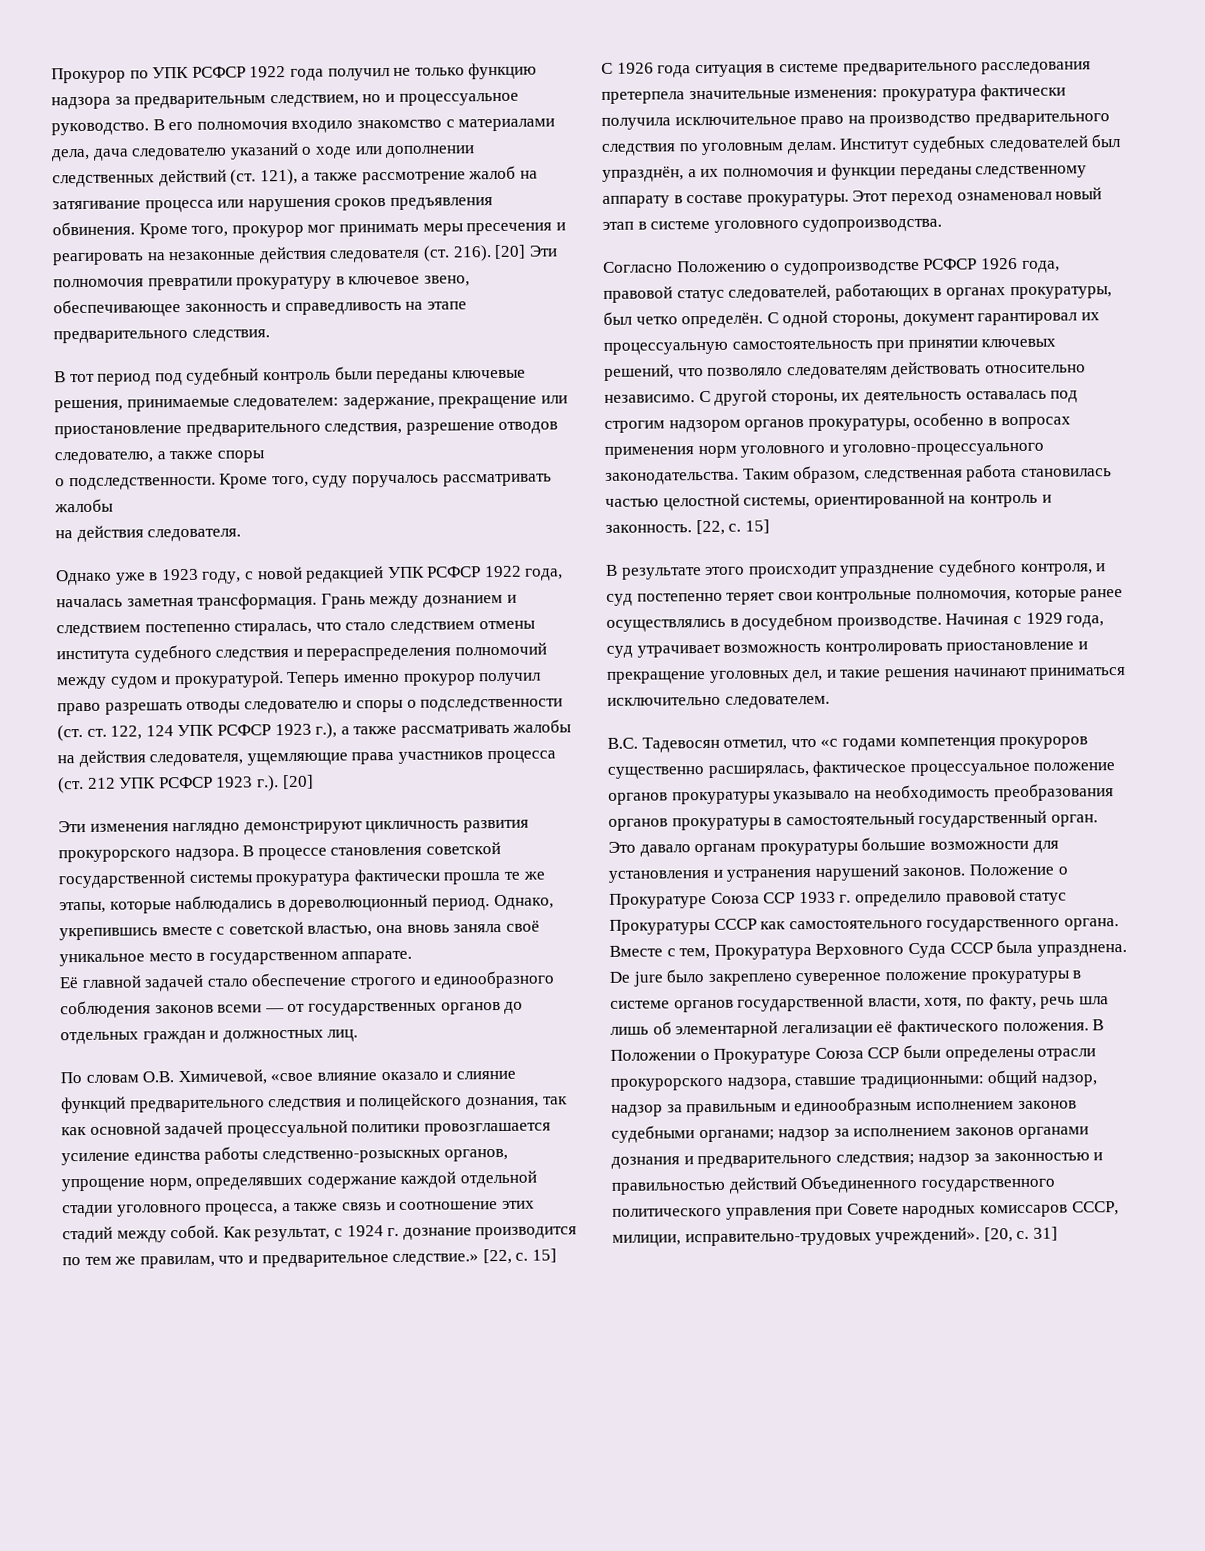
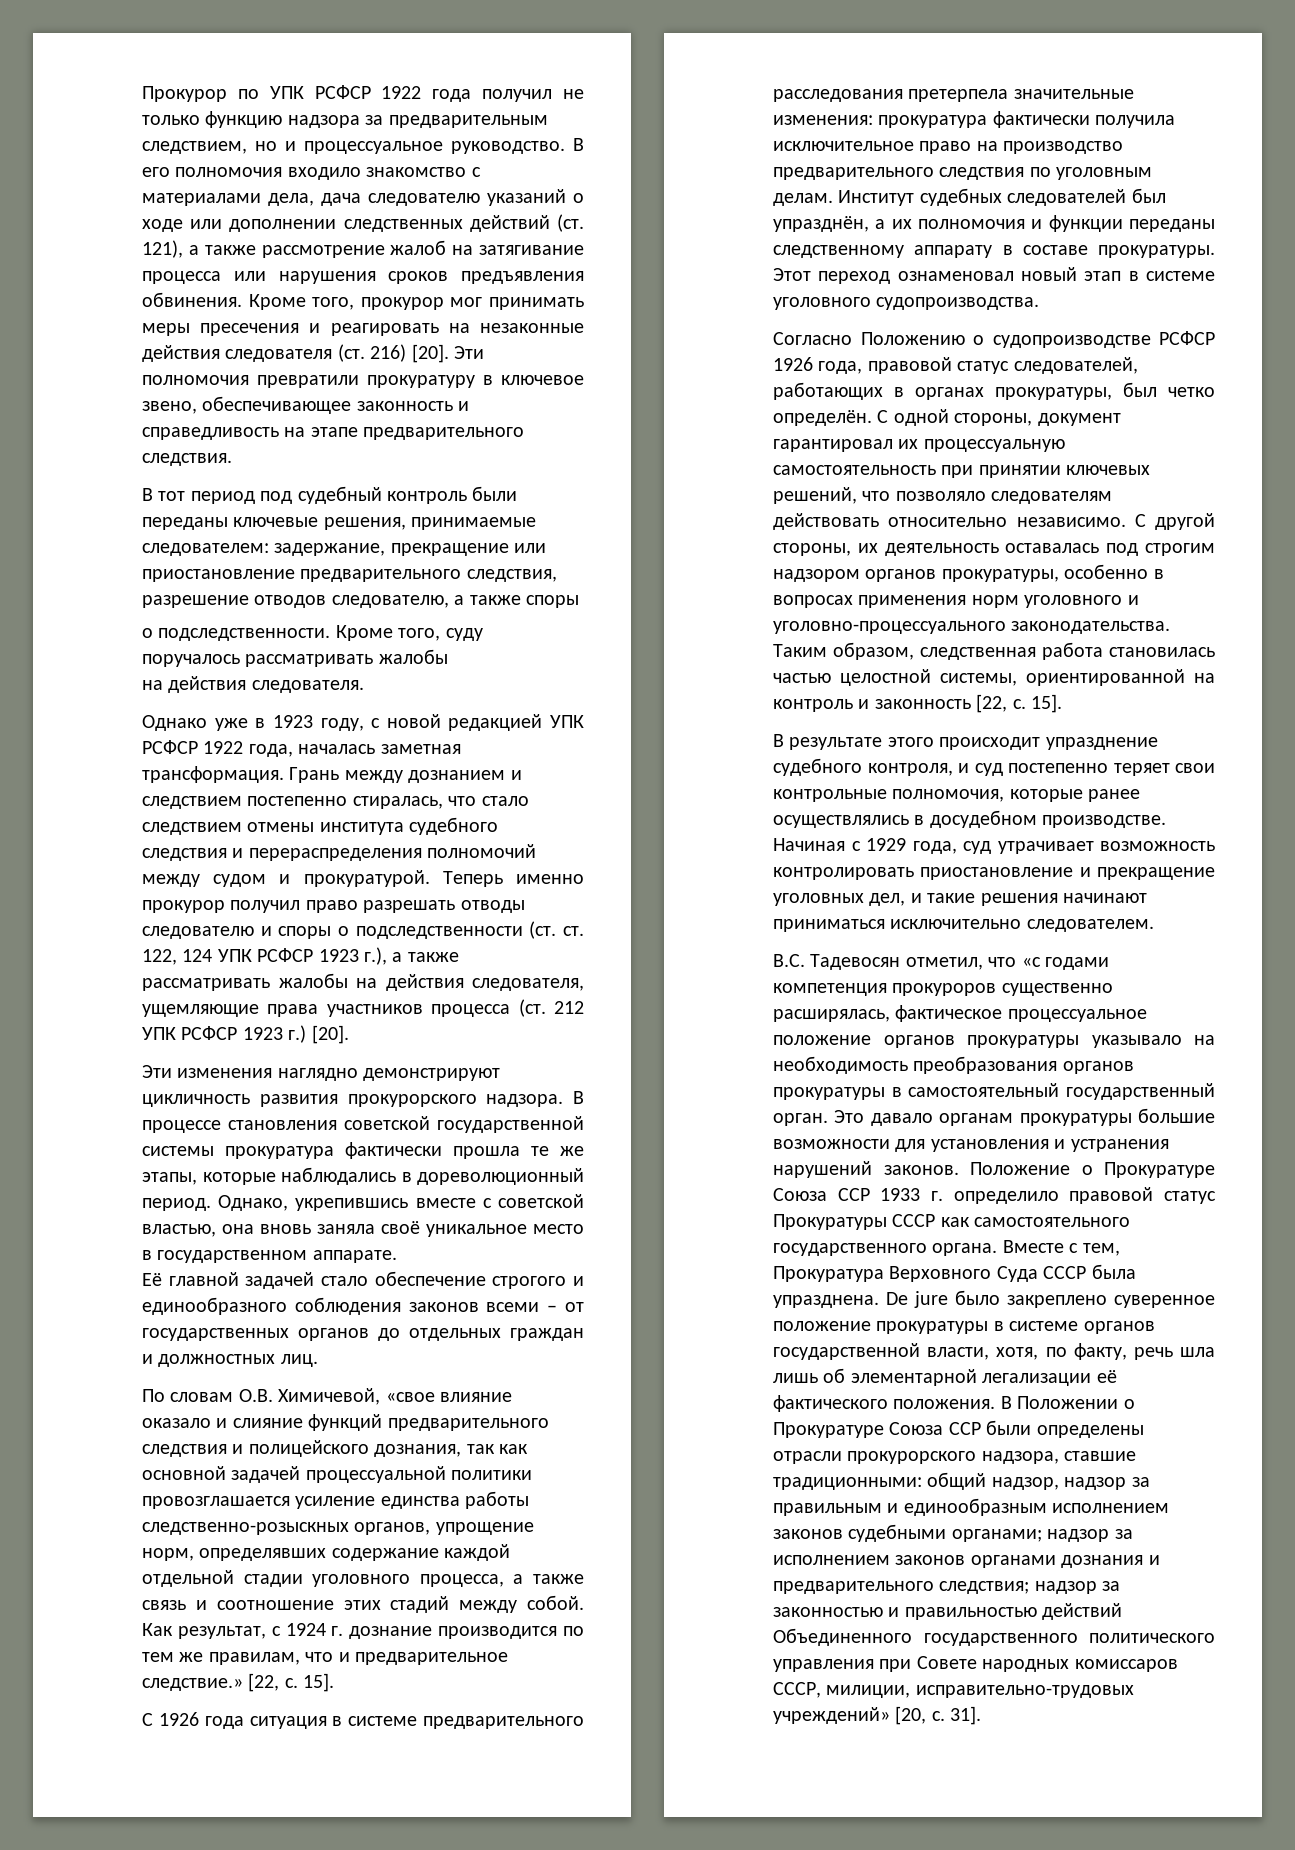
- Кроме того, прокурор мог принимать меры пресечения и реагировать на незаконные действия следователя (ст. 216). [20] Эти полномочия превратили прокуратуру в ключевое звено, обеспечивающее законность и справедливость на этапе предварительного следствия.
+ Кроме того, прокурор мог принимать меры пресечения и реагировать на незаконные действия следователя (ст. 216) [20]. Эти полномочия превратили прокуратуру в ключевое звено, обеспечивающее законность и справедливость на этапе предварительного следствия.
- Теперь именно прокурор получил право разрешать отводы следователю и споры о подследственности (ст. ст. 122, 124 УПК РСФСР 1923 г.), а также рассматривать жалобы на действия следователя, ущемляющие права участников процесса (ст. 212 УПК РСФСР 1923 г.). [20]
+ Теперь именно прокурор получил право разрешать отводы следователю и споры о подследственности (ст. ст. 122, 124 УПК РСФСР 1923 г.), а также рассматривать жалобы на действия следователя, ущемляющие права участников процесса (ст. 212 УПК РСФСР 1923 г.) [20].
- Её главной задачей стало обеспечение строгого и единообразного соблюдения законов всеми — от государственных органов до отдельных граждан и должностных лиц.
+ Её главной задачей стало обеспечение строгого и единообразного соблюдения законов всеми – от государственных органов до отдельных граждан и должностных лиц.
- Как результат, с 1924 г. дознание производится по тем же правилам, что и предварительное следствие.» [22, с. 15]
+ Как результат, с 1924 г. дознание производится по тем же правилам, что и предварительное следствие.» [22, с. 15].
- Таким образом, следственная работа становилась частью целостной системы, ориентированной на контроль и законность. [22, с. 15]
+ Таким образом, следственная работа становилась частью целостной системы, ориентированной на контроль и законность [22, с. 15].
- В Положении о Прокуратуре Союза ССР были определены отрасли прокурорского надзора, ставшие традиционными: общий надзор, надзор за правильным и единообразным исполнением законов судебными органами; надзор за исполнением законов органами дознания и предварительного следствия; надзор за законностью и правильностью действий Объединенного государственного политического управления при Совете народных комиссаров СССР, милиции, исправительно-трудовых учреждений». [20, с.
+ В Положении о Прокуратуре Союза ССР были определены отрасли прокурорского надзора, ставшие традиционными: общий надзор, надзор за правильным и единообразным исполнением законов судебными органами; надзор за исполнением законов органами дознания и предварительного следствия; надзор за законностью и правильностью действий Объединенного государственного политического управления при Совете народных комиссаров СССР, милиции, исправительно-трудовых учреждений» [20, с.
- 31]
+ 31].

